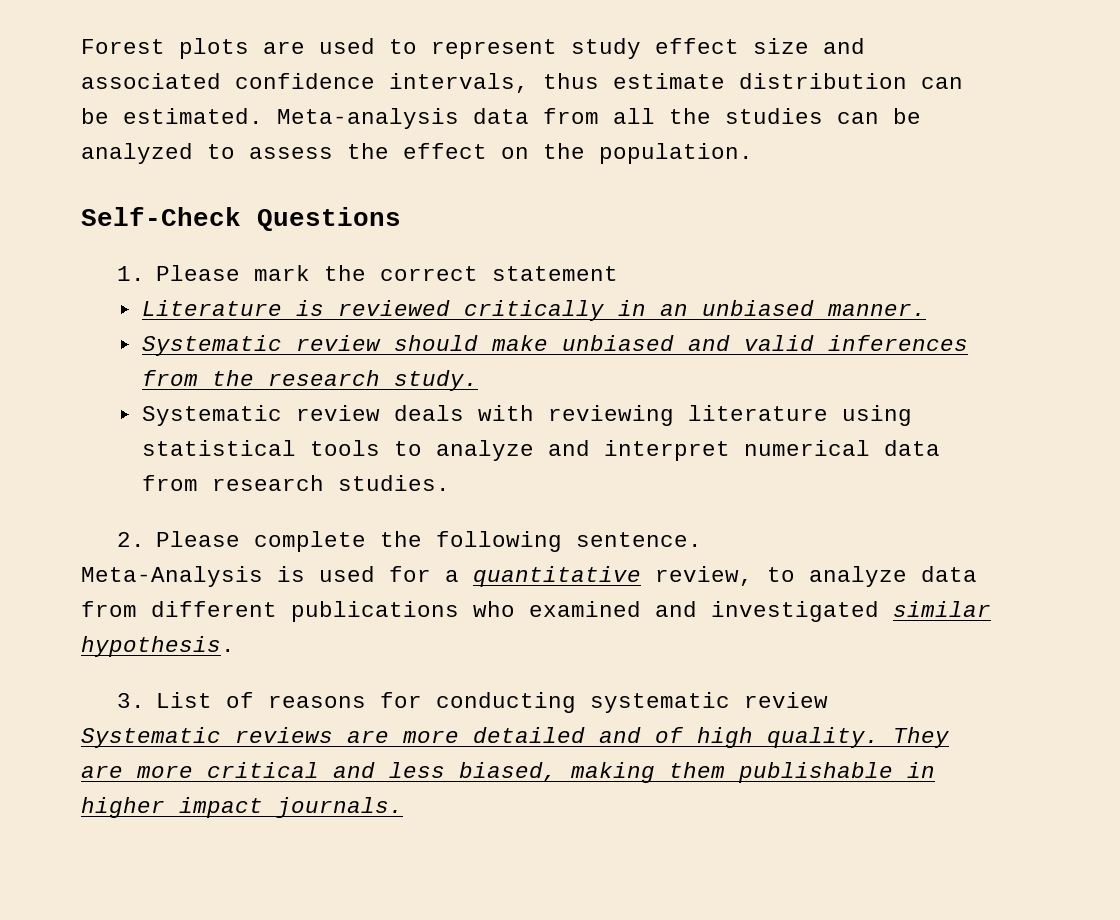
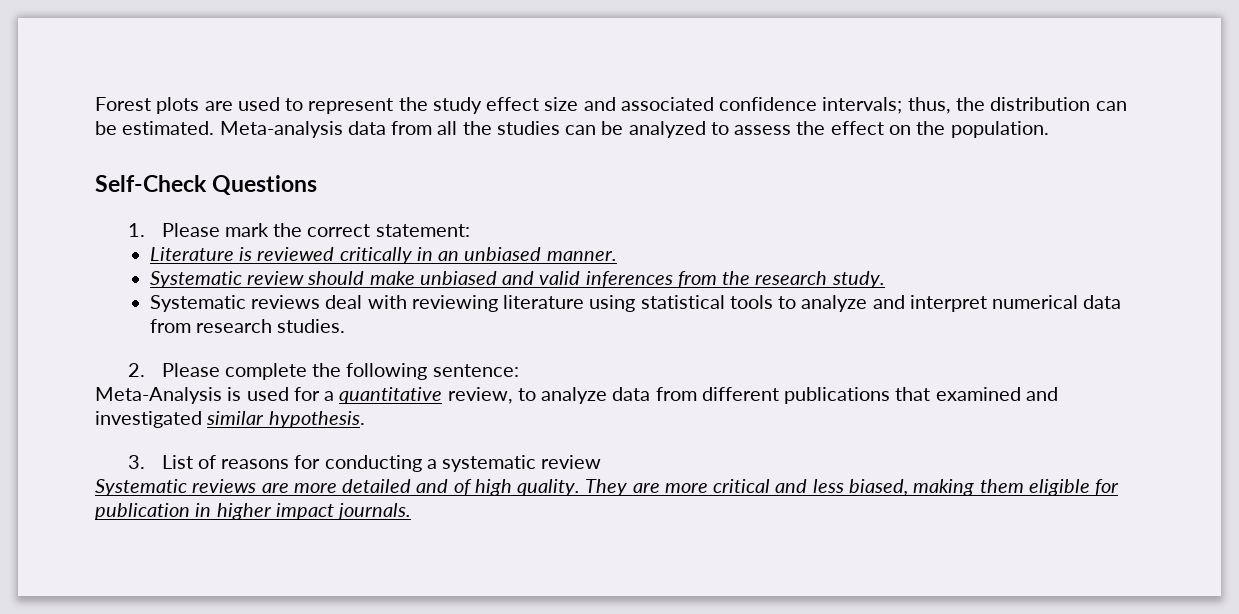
- Forest plots are used to represent study effect size and associated confidence intervals, thus estimate distribution can be estimated.
+ Forest plots are used to represent the study effect size and associated confidence intervals; thus, the distribution can be estimated.
- 1. Please mark the correct statement
+ 1. Please mark the correct statement:
- Systematic review deals with reviewing literature using statistical tools to analyze and interpret numerical data from research studies.
+ Systematic reviews deal with reviewing literature using statistical tools to analyze and interpret numerical data from research studies.
- 2. Please complete the following sentence.
+ 2. Please complete the following sentence:
- Meta-Analysis is used for a quantitative review, to analyze data from different publications who examined and investigated similar hypothesis.
+ Meta-Analysis is used for a quantitative review, to analyze data from different publications that examined and investigated similar hypothesis.
- 3. List of reasons for conducting systematic review
+ 3. List of reasons for conducting a systematic review
- They are more critical and less biased, making them publishable in higher impact journals.
+ They are more critical and less biased, making them eligible for publication in higher impact journals.

